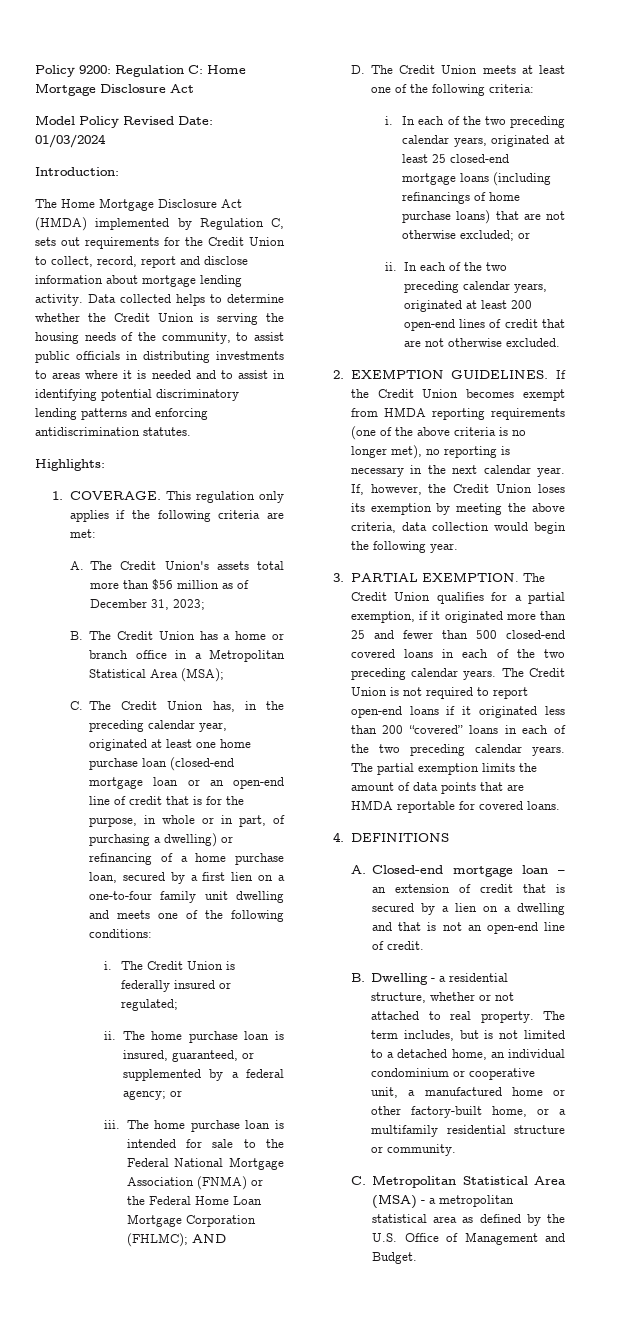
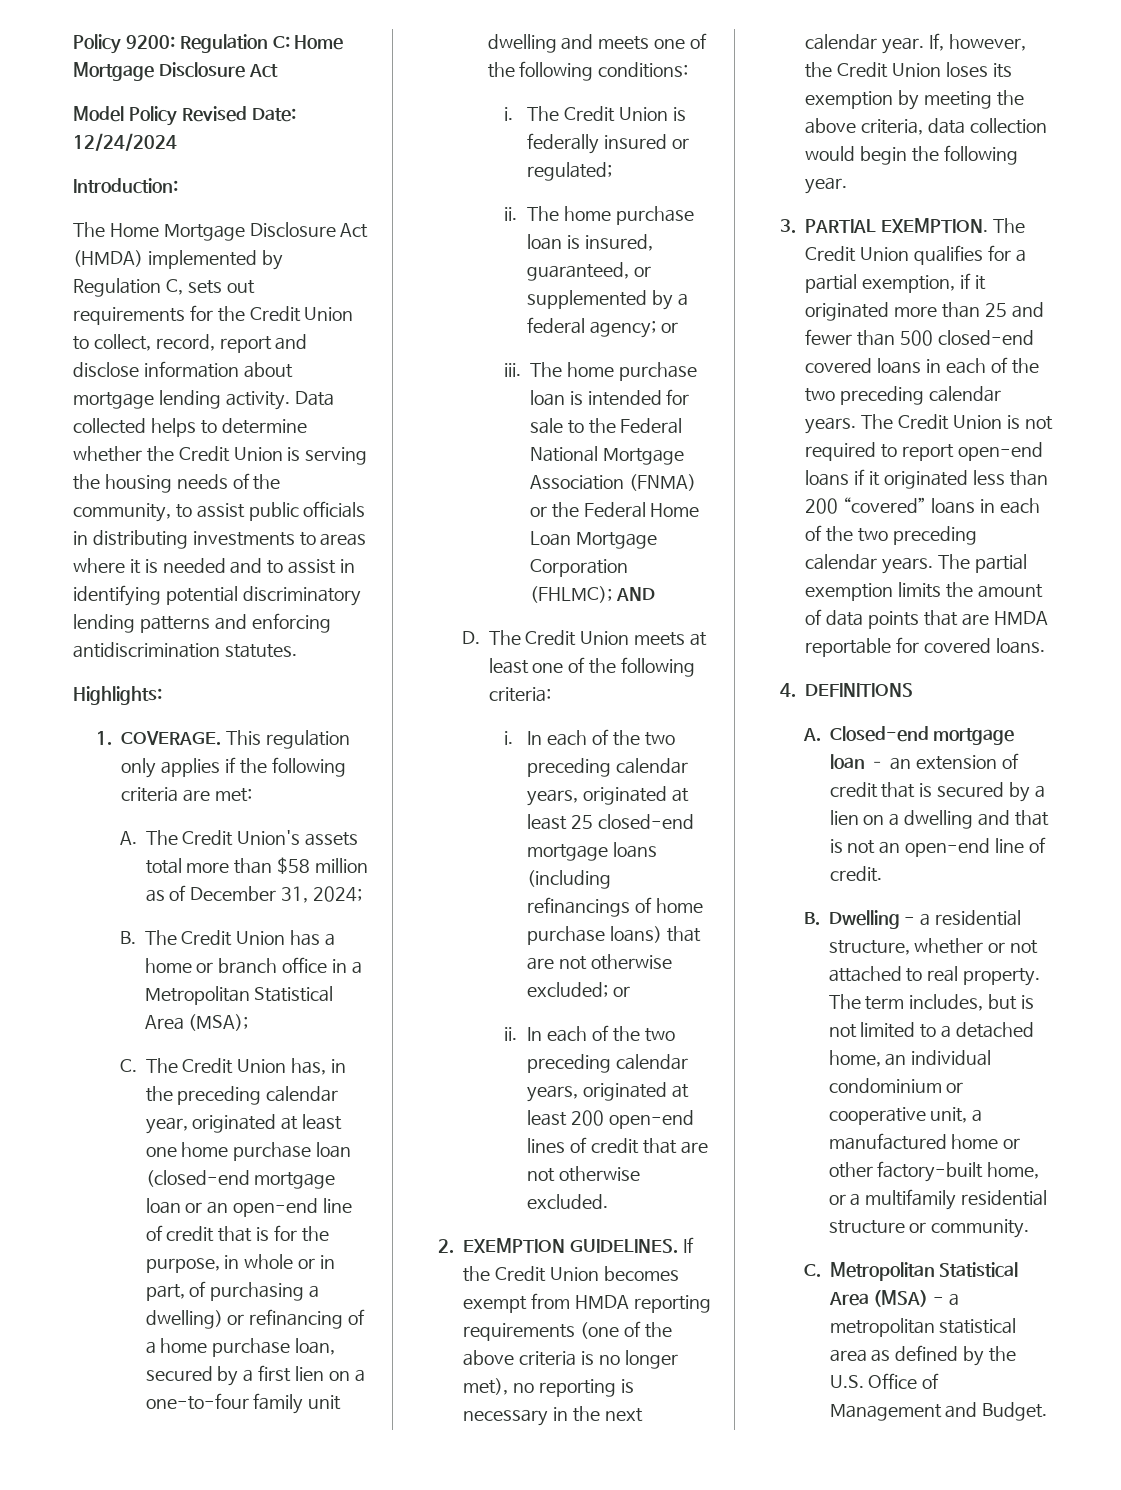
- Model Policy Revised Date: 01/03/2024
+ Model Policy Revised Date: 12/24/2024
- A. The Credit Union's assets total more than $56 million as of December 31, 2023;
+ A. The Credit Union's assets total more than $58 million as of December 31, 2024;

